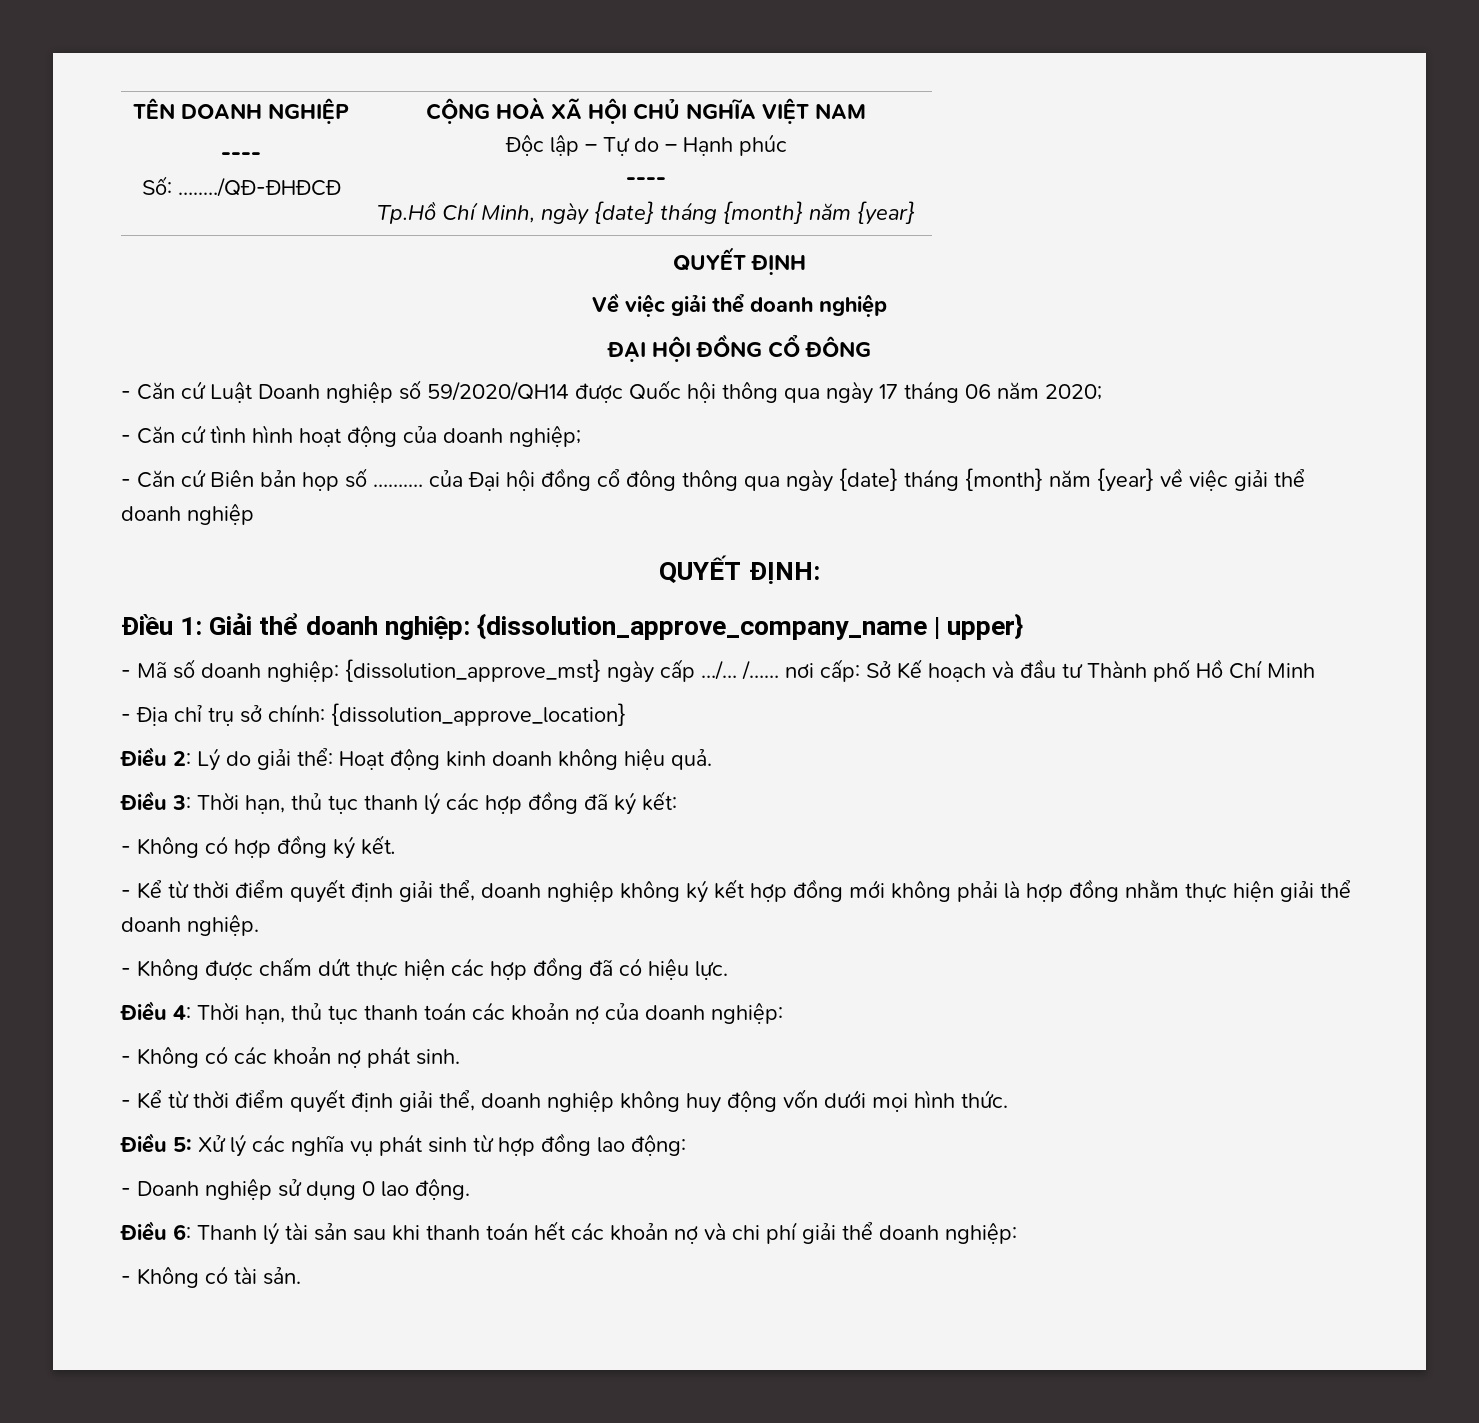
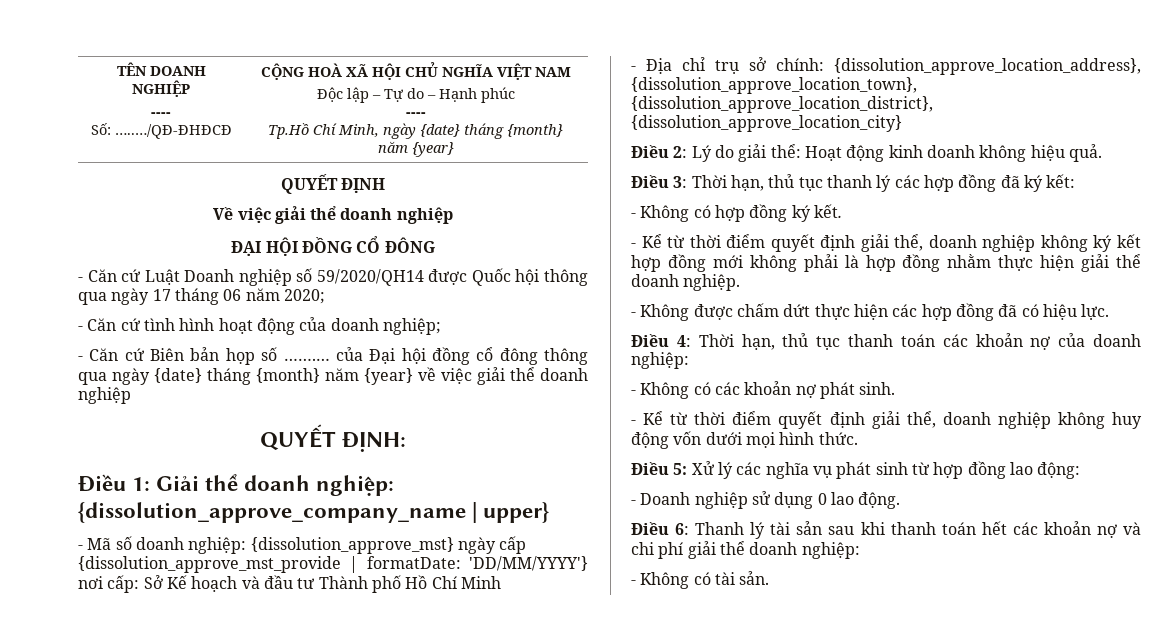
- - Mã số doanh nghiệp: {dissolution_approve_mst} ngày cấp …/… /…… nơi cấp: Sở Kế hoạch và đầu tư Thành phố Hồ Chí Minh
+ - Mã số doanh nghiệp: {dissolution_approve_mst} ngày cấp {dissolution_approve_mst_provide | formatDate: 'DD/MM/YYYY'} nơi cấp: Sở Kế hoạch và đầu tư Thành phố Hồ Chí Minh
- - Địa chỉ trụ sở chính: {dissolution_approve_location}
+ - Địa chỉ trụ sở chính: {dissolution_approve_location_address}, {dissolution_approve_location_town}, {dissolution_approve_location_district}, {dissolution_approve_location_city}

